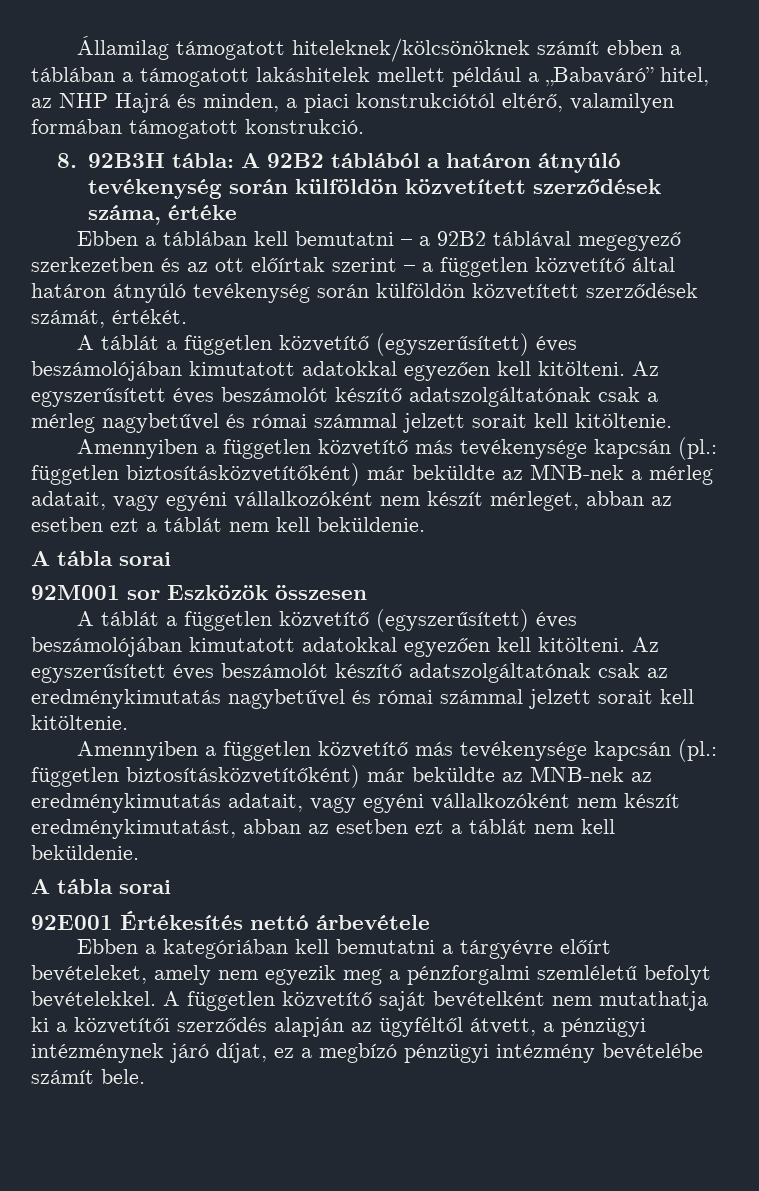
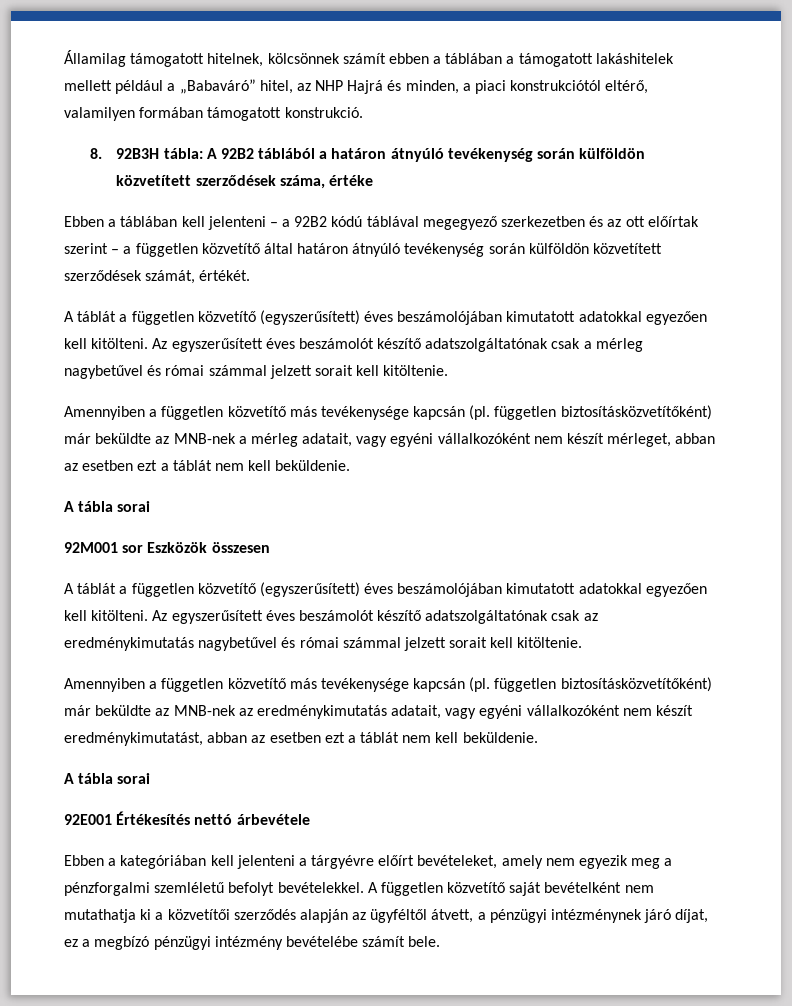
- Államilag támogatott hiteleknek/kölcsönöknek számít ebben a táblában a támogatott lakáshitelek mellett például a „Babaváró” hitel, az NHP Hajrá és minden, a piaci konstrukciótól eltérő, valamilyen formában támogatott konstrukció.
+ Államilag támogatott hitelnek, kölcsönnek számít ebben a táblában a támogatott lakáshitelek mellett például a „Babaváró” hitel, az NHP Hajrá és minden, a piaci konstrukciótól eltérő, valamilyen formában támogatott konstrukció.
- Ebben a táblában kell bemutatni – a 92B2 táblával megegyező szerkezetben és az ott előírtak szerint – a független közvetítő által határon átnyúló tevékenység során külföldön közvetített szerződések számát, értékét.
+ Ebben a táblában kell jelenteni – a 92B2 kódú táblával megegyező szerkezetben és az ott előírtak szerint – a független közvetítő által határon átnyúló tevékenység során külföldön közvetített szerződések számát, értékét.
- Amennyiben a független közvetítő más tevékenysége kapcsán (pl.: független biztosításközvetítőként) már beküldte az MNB-nek a mérleg adatait, vagy egyéni vállalkozóként nem készít mérleget, abban az esetben ezt a táblát nem kell beküldenie.
+ Amennyiben a független közvetítő más tevékenysége kapcsán (pl. független biztosításközvetítőként) már beküldte az MNB-nek a mérleg adatait, vagy egyéni vállalkozóként nem készít mérleget, abban az esetben ezt a táblát nem kell beküldenie.
- Amennyiben a független közvetítő más tevékenysége kapcsán (pl.: független biztosításközvetítőként) már beküldte az MNB-nek az eredménykimutatás adatait, vagy egyéni vállalkozóként nem készít eredménykimutatást, abban az esetben ezt a táblát nem kell beküldenie.
+ Amennyiben a független közvetítő más tevékenysége kapcsán (pl. független biztosításközvetítőként) már beküldte az MNB-nek az eredménykimutatás adatait, vagy egyéni vállalkozóként nem készít eredménykimutatást, abban az esetben ezt a táblát nem kell beküldenie.
- Ebben a kategóriában kell bemutatni a tárgyévre előírt bevételeket, amely nem egyezik meg a pénzforgalmi szemléletű befolyt bevételekkel.
+ Ebben a kategóriában kell jelenteni a tárgyévre előírt bevételeket, amely nem egyezik meg a pénzforgalmi szemléletű befolyt bevételekkel.

